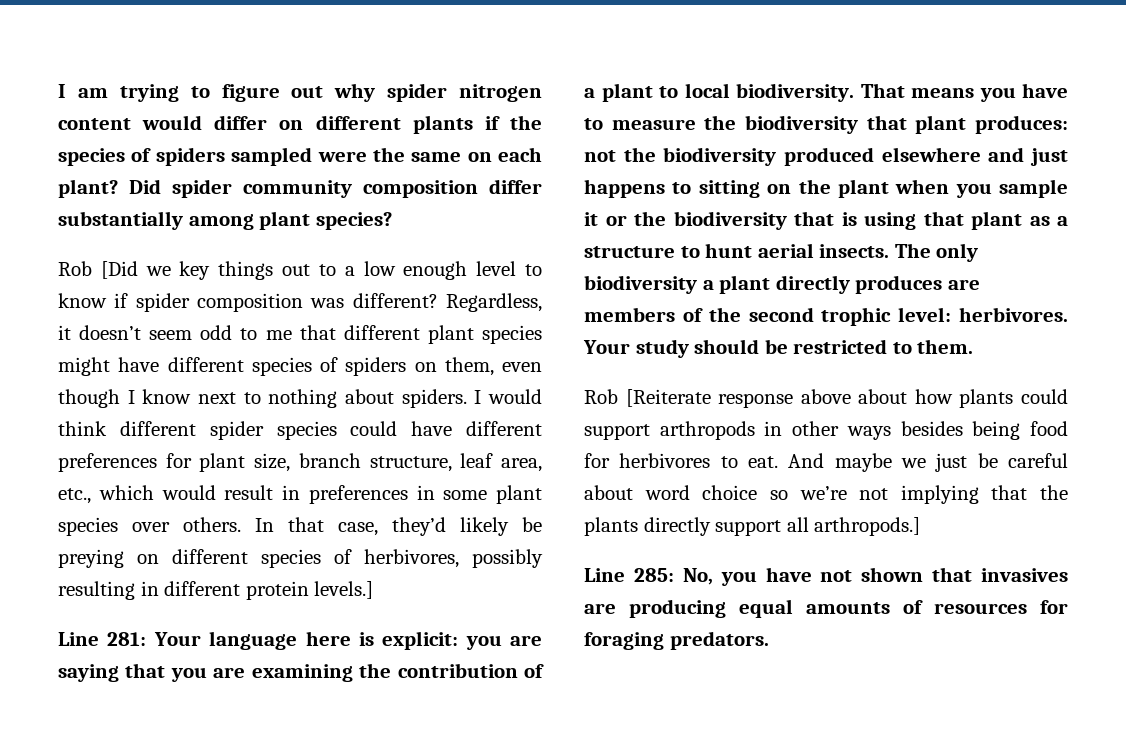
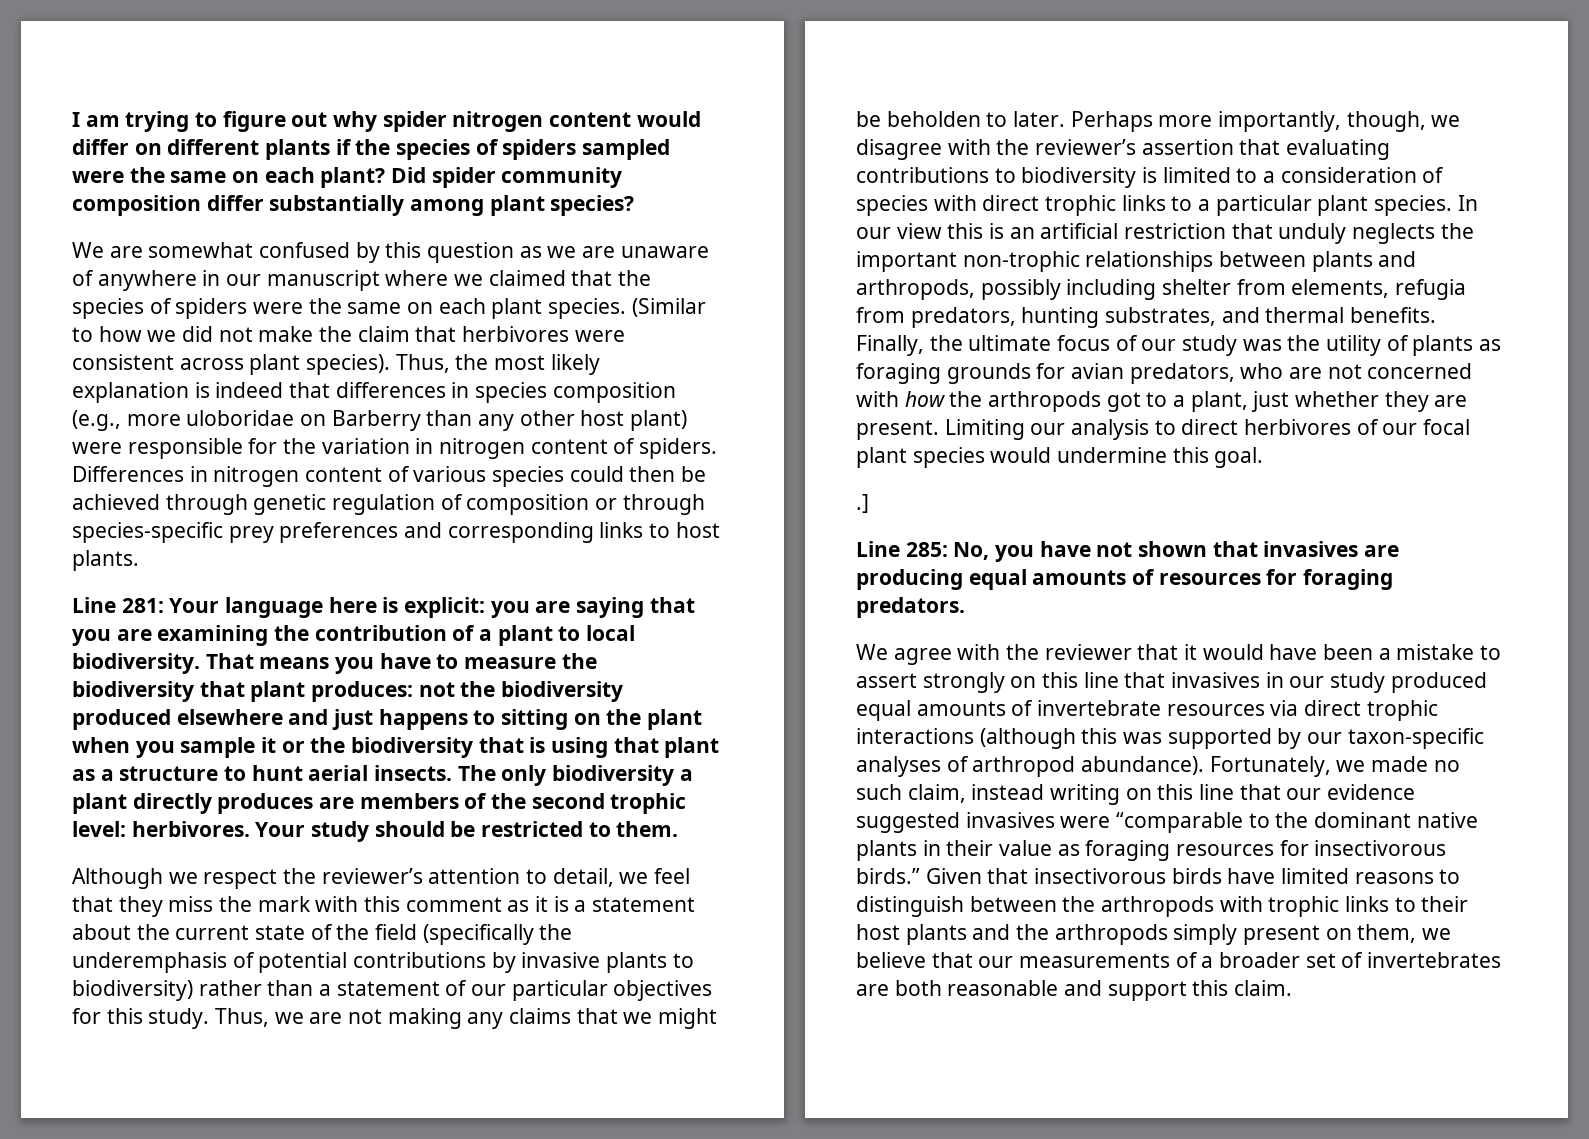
- Rob [Did we key things out to a low enough level to know if spider composition was different? Regardless, it doesn’t seem odd to me that different plant species might have different species of spiders on them, even though I know next to nothing about spiders. I would think different spider species could have different preferences for plant size, branch structure, leaf area, etc., which would result in preferences in some plant species over others. In that case, they’d likely be preying on different species of herbivores, possibly resulting in different protein levels.]
+ We are somewhat confused by this question as we are unaware of anywhere in our manuscript where we claimed that the species of spiders were the same on each plant species. (Similar to how we did not make the claim that herbivores were consistent across plant species). Thus, the most likely explanation is indeed that differences in species composition (e.g., more uloboridae on Barberry than any other host plant) were responsible for the variation in nitrogen content of spiders. Differences in nitrogen content of various species could then be achieved through genetic regulation of composition or through species-specific prey preferences and corresponding links to host plants.
- Rob [Reiterate response above about how plants could support arthropods in other ways besides being food for herbivores to eat. And maybe we just be careful about word choice so we’re not implying that the plants directly support all arthropods.]
+ Although we respect the reviewer’s attention to detail, we feel that they miss the mark with this comment as it is a statement about the current state of the field (specifically the underemphasis of potential contributions by invasive plants to biodiversity) rather than a statement of our particular objectives for this study. Thus, we are not making any claims that we might be beholden to later. Perhaps more importantly, though, we disagree with the reviewer’s assertion that evaluating contributions to biodiversity is limited to a consideration of species with direct trophic links to a particular plant species. In our view this is an artificial restriction that unduly neglects the important non-trophic relationships between plants and arthropods, possibly including shelter from elements, refugia from predators, hunting substrates, and thermal benefits. Finally, the ultimate focus of our study was the utility of plants as foraging grounds for avian predators, who are not concerned with how the arthropods got to a plant, just whether they are present. Limiting our analysis to direct herbivores of our focal plant species would undermine this goal.
+ .]
+ We agree with the reviewer that it would have been a mistake to assert strongly on this line that invasives in our study produced equal amounts of invertebrate resources via direct trophic interactions (although this was supported by our taxon-specific analyses of arthropod abundance). Fortunately, we made no such claim, instead writing on this line that our evidence suggested invasives were “comparable to the dominant native plants in their value as foraging resources for insectivorous birds.” Given that insectivorous birds have limited reasons to distinguish between the arthropods with trophic links to their host plants and the arthropods simply present on them, we believe that our measurements of a broader set of invertebrates are both reasonable and support this claim.

